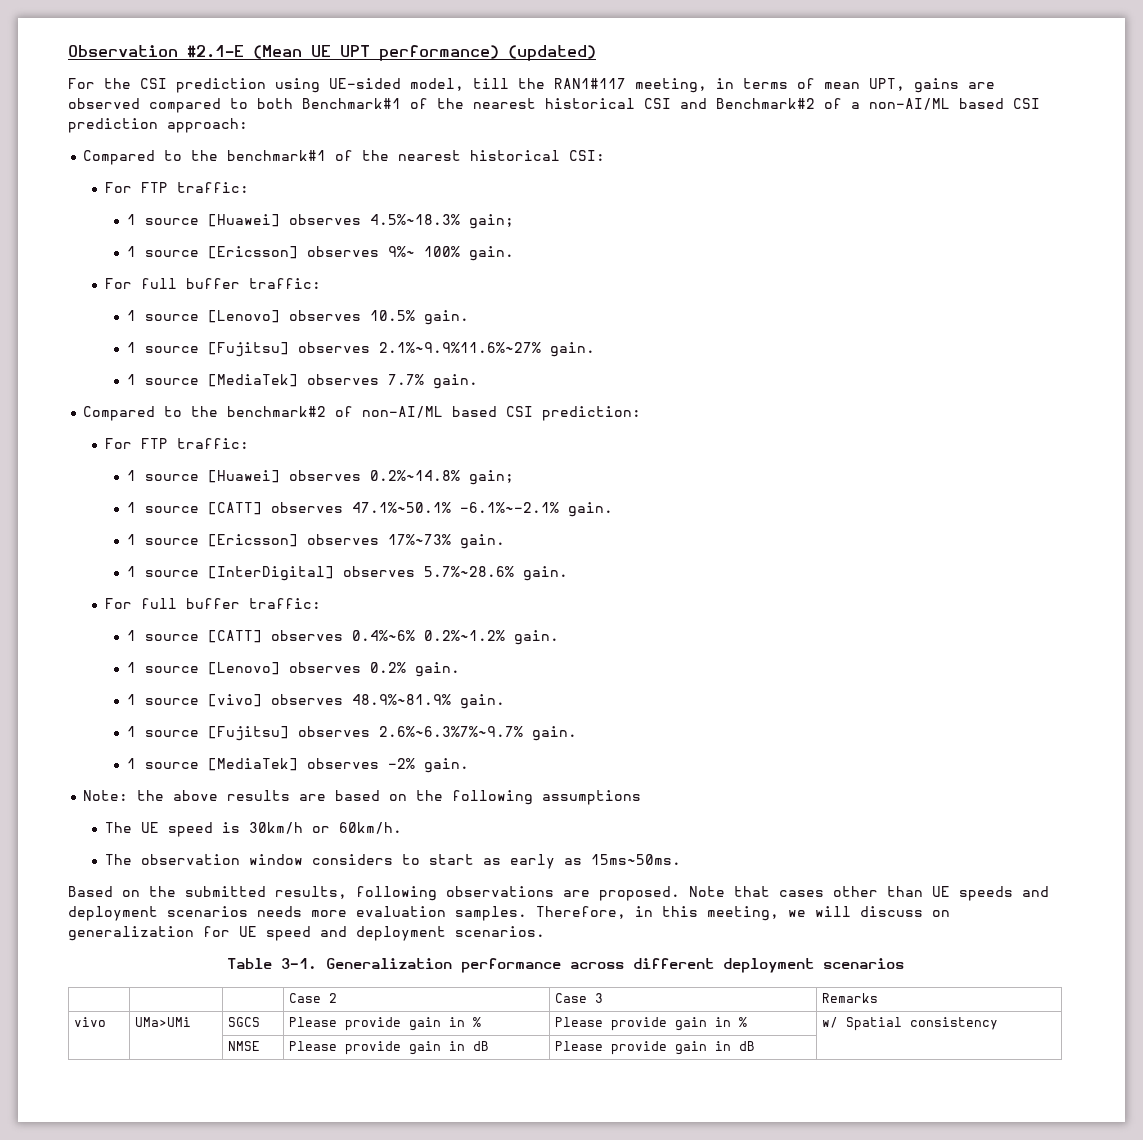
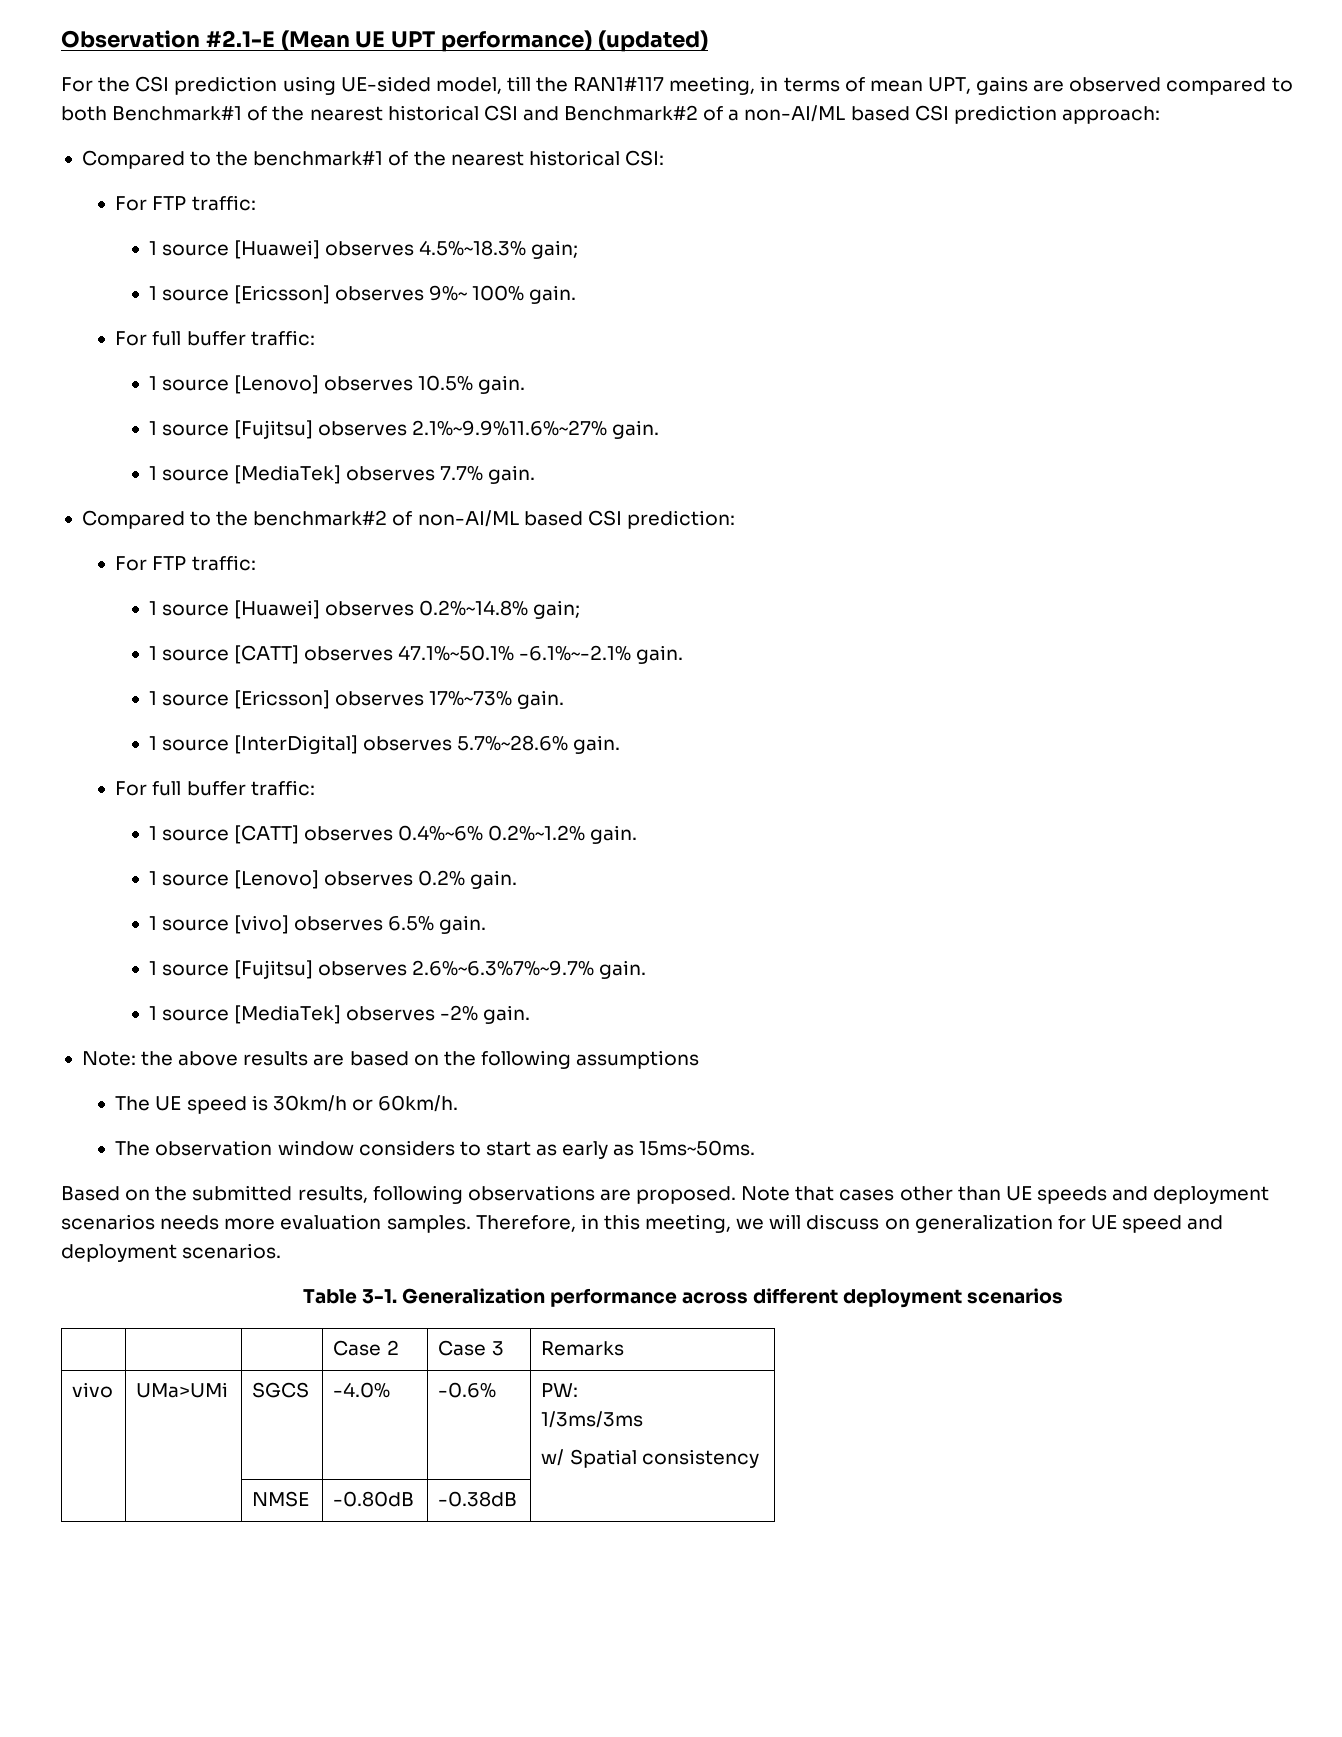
- 1 source [vivo] observes 48.9%~81.9% gain.
+ 1 source [vivo] observes 6.5% gain.
- vivo | UMa>UMi | SGCS | Please provide gain in % | Please provide gain in % | w/ Spatial consistency
- | | NMSE | Please provide gain in dB | Please provide gain in dB |
+ vivo | UMa>UMi | SGCS | -4.0% | -0.6% | PW:
+ 1/3ms/3ms
+ w/ Spatial consistency
+ | | NMSE | -0.80dB | -0.38dB |

